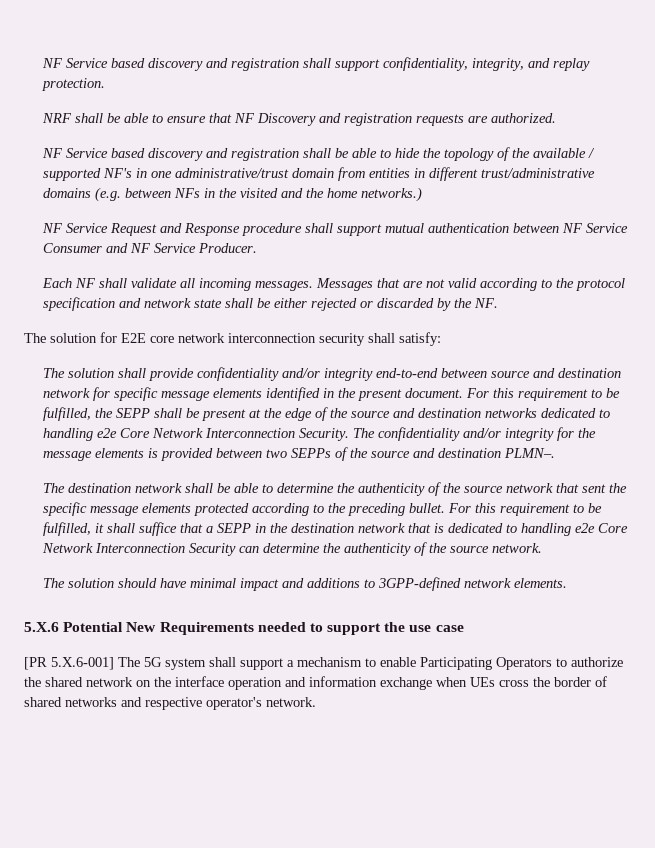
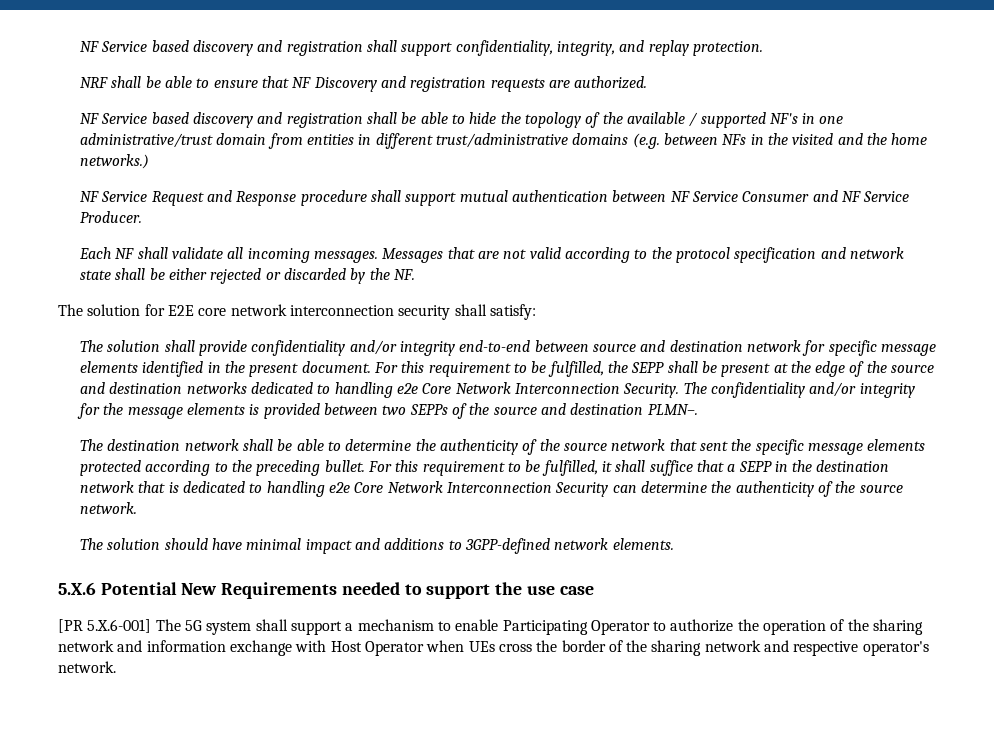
- [PR 5.X.6-001] The 5G system shall support a mechanism to enable Participating Operators to authorize the shared network on the interface operation and information exchange when UEs cross the border of shared networks and respective operator's network.
+ [PR 5.X.6-001] The 5G system shall support a mechanism to enable Participating Operator to authorize the operation of the sharing network and information exchange with Host Operator when UEs cross the border of the sharing network and respective operator's network.

